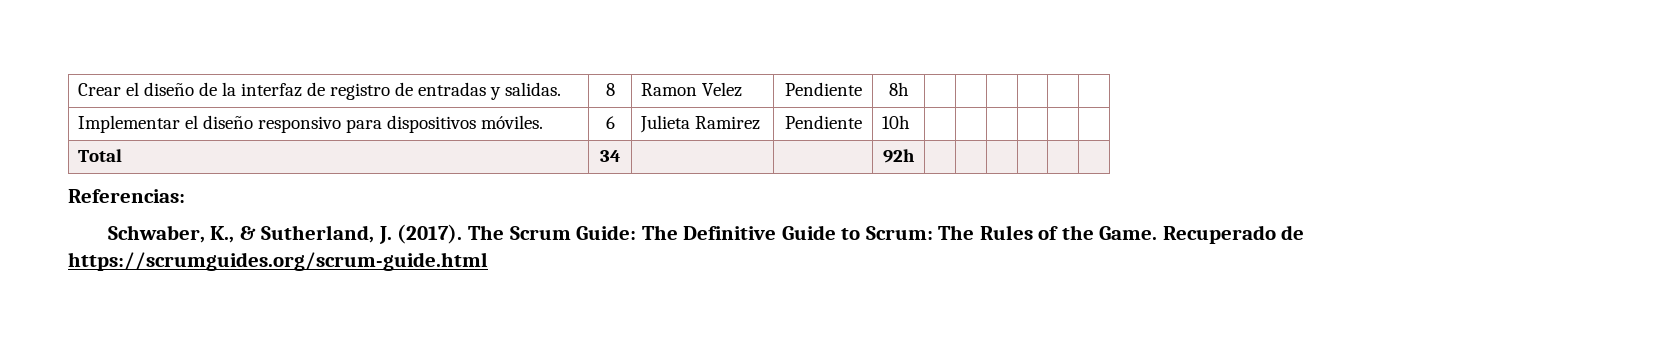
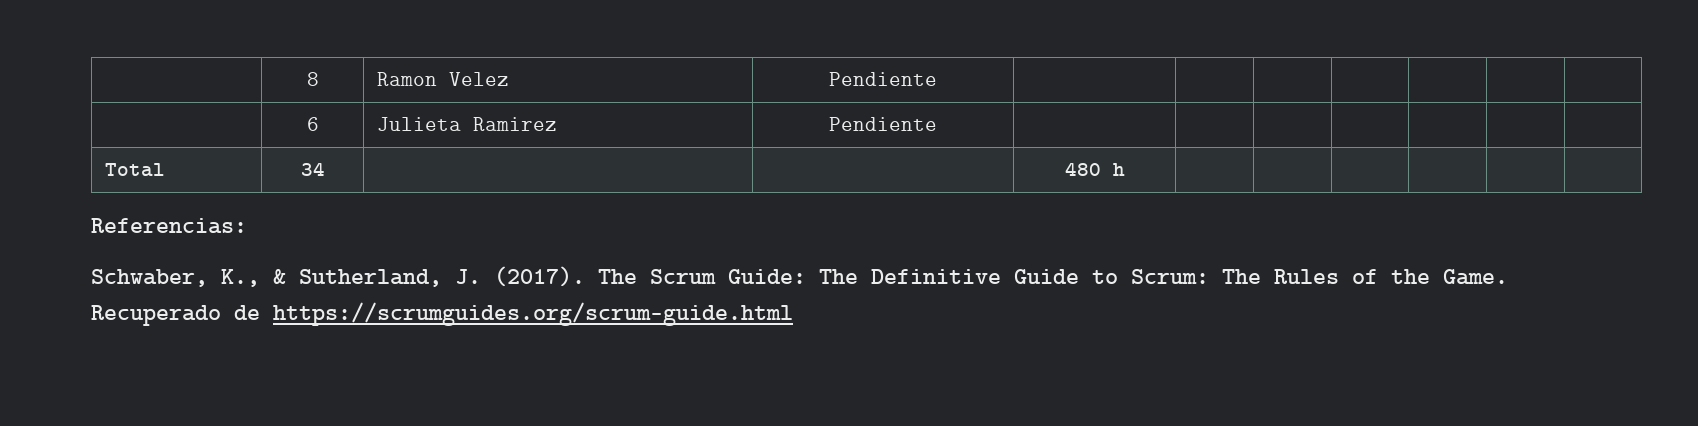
- Crear el diseño de la interfaz de registro de entradas y salidas. | 8 | Ramon Velez | Pendiente | 8h | | | | | |
- Implementar el diseño responsivo para dispositivos móviles. | 6 | Julieta Ramirez | Pendiente | 10h | | | | | |
+ | 8 | Ramon Velez | Pendiente | | | | | | |
+ | 6 | Julieta Ramirez | Pendiente | | | | | | |
- Total | 34 | | | 92h | | | | | |
+ Total | 34 | | | 480 h | | | | | |

